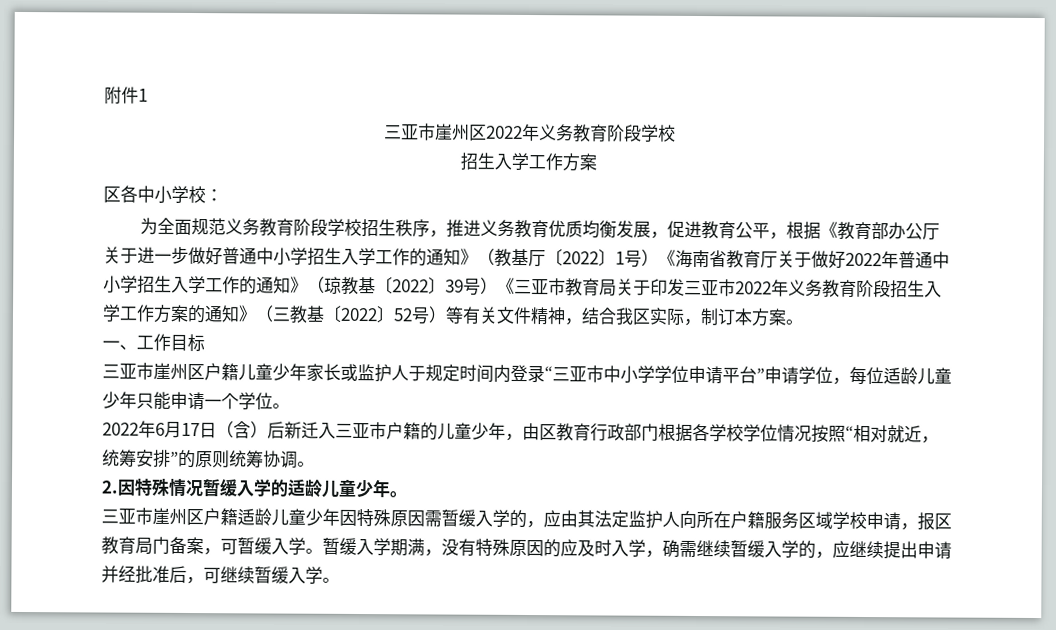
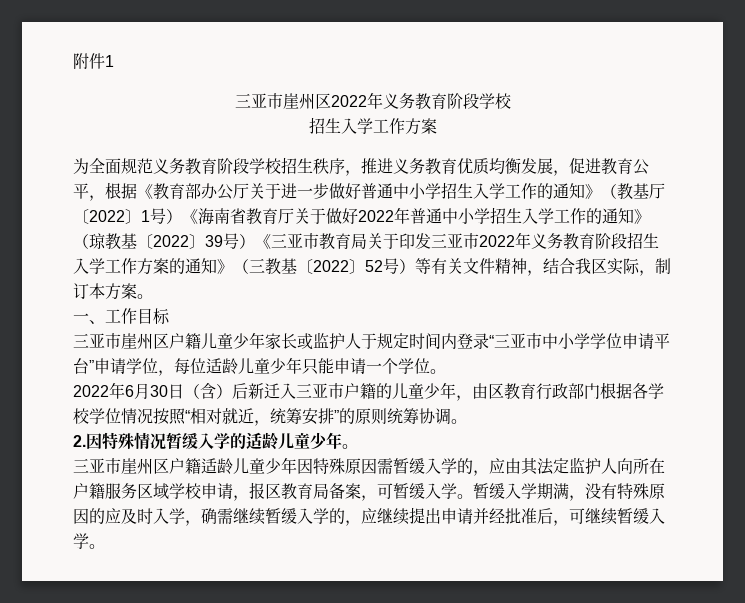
- 区各中小学校：
- 2022年6月17日（含）后新迁入三亚市户籍的儿童少年，由区教育行政部门根据各学校学位情况按照“相对就近，统筹安排”的原则统筹协调。
+ 2022年6月30日（含）后新迁入三亚市户籍的儿童少年，由区教育行政部门根据各学校学位情况按照“相对就近，统筹安排”的原则统筹协调。
- 三亚市崖州区户籍适龄儿童少年因特殊原因需暂缓入学的，应由其法定监护人向所在户籍服务区域学校申请，报区教育局门备案，可暂缓入学。
+ 三亚市崖州区户籍适龄儿童少年因特殊原因需暂缓入学的，应由其法定监护人向所在户籍服务区域学校申请，报区教育局备案，可暂缓入学。

